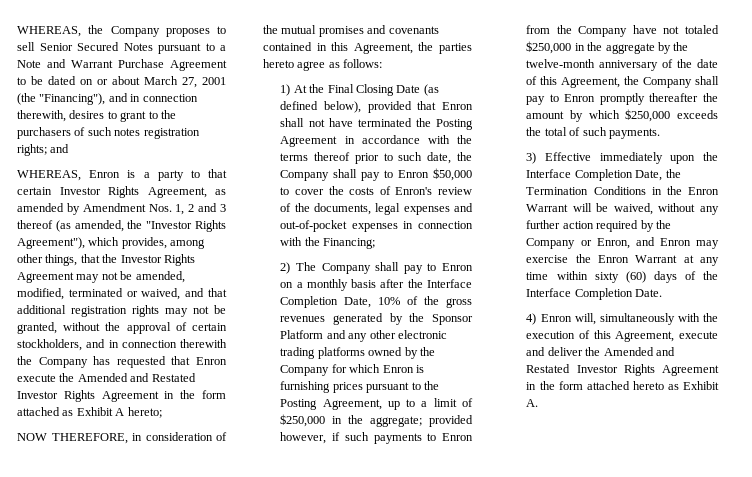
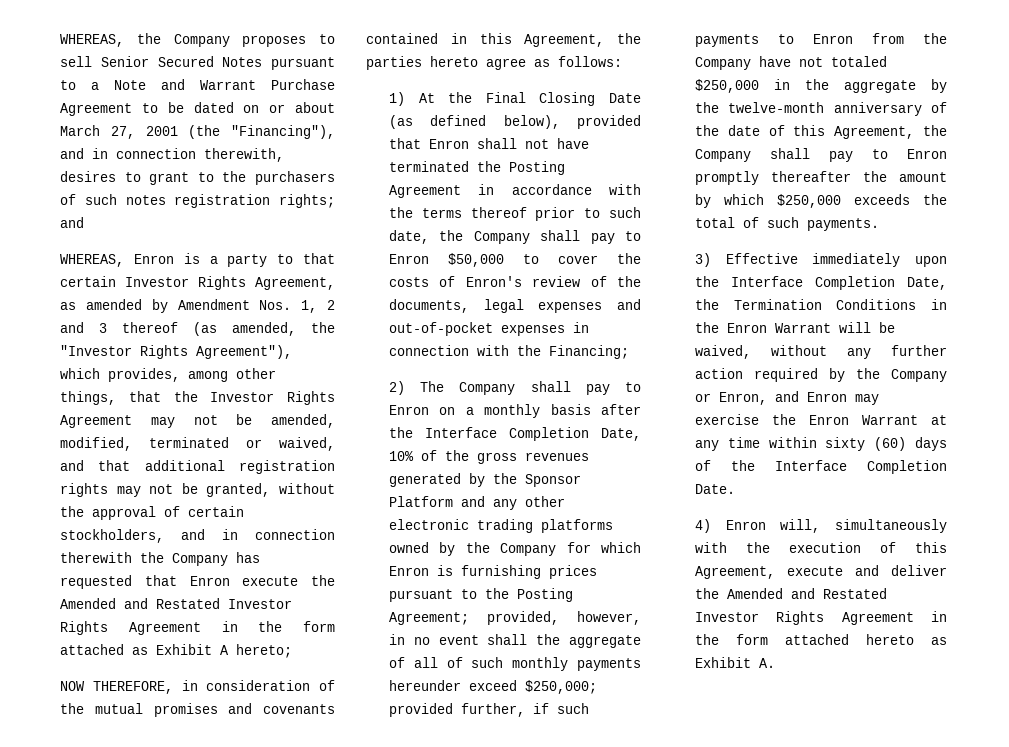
- 2) The Company shall pay to Enron on a monthly basis after the Interface Completion Date, 10% of the gross revenues generated by the Sponsor Platform and any other electronic trading platforms owned by the Company for which Enron is furnishing prices pursuant to the Posting Agreement, up to a limit of $250,000 in the aggregate; provided however, if such payments to Enron from the Company have not totaled $250,000 in the aggregate by the twelve-month anniversary of the date of this Agreement, the Company shall pay to Enron promptly thereafter the amount by which $250,000 exceeds the total of such payments.
+ 2) The Company shall pay to Enron on a monthly basis after the Interface Completion Date, 10% of the gross revenues generated by the Sponsor Platform and any other electronic trading platforms owned by the Company for which Enron is furnishing prices pursuant to the Posting Agreement; provided, however, in no event shall the aggregate of all of such monthly payments hereunder exceed $250,000; provided further, if such payments to Enron from the Company have not totaled $250,000 in the aggregate by the twelve-month anniversary of the date of this Agreement, the Company shall pay to Enron promptly thereafter the amount by which $250,000 exceeds the total of such payments.

